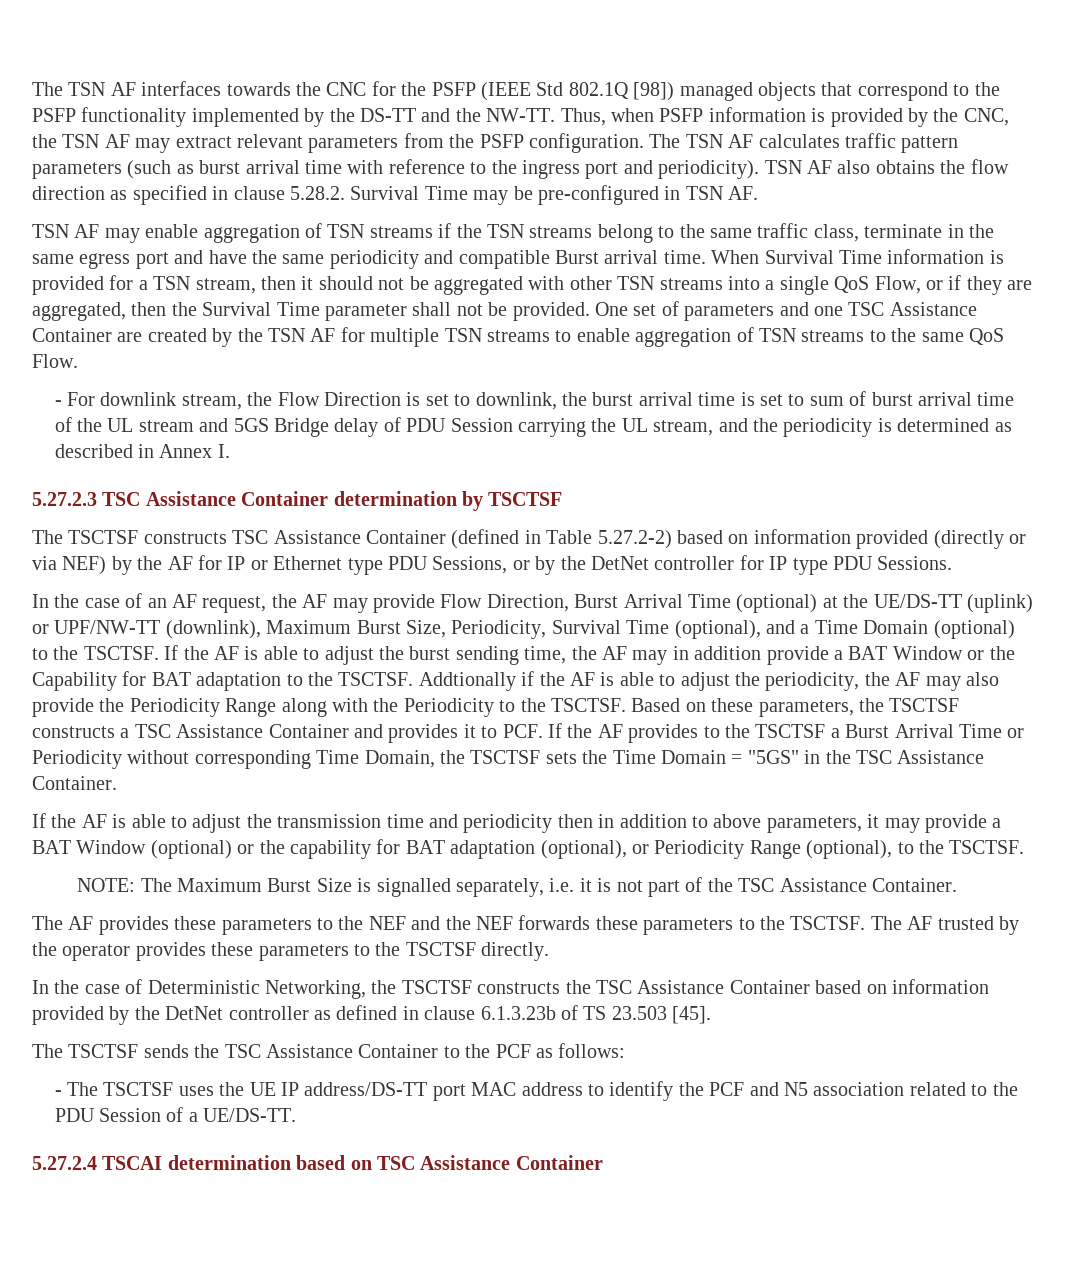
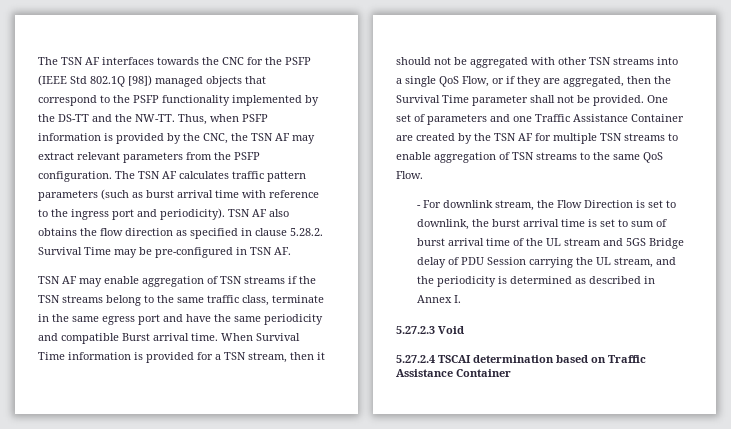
- One set of parameters and one TSC Assistance Container are created by the TSN AF for multiple TSN streams to enable aggregation of TSN streams to the same QoS Flow.
+ One set of parameters and one Traffic Assistance Container are created by the TSN AF for multiple TSN streams to enable aggregation of TSN streams to the same QoS Flow.
- 5.27.2.3 TSC Assistance Container determination by TSCTSF
- The TSCTSF constructs TSC Assistance Container (defined in Table 5.27.2-2) based on information provided (directly or via NEF) by the AF for IP or Ethernet type PDU Sessions, or by the DetNet controller for IP type PDU Sessions.
- In the case of an AF request, the AF may provide Flow Direction, Burst Arrival Time (optional) at the UE/DS-TT (uplink) or UPF/NW-TT (downlink), Maximum Burst Size, Periodicity, Survival Time (optional), and a Time Domain (optional) to the TSCTSF. If the AF is able to adjust the burst sending time, the AF may in addition provide a BAT Window or the Capability for BAT adaptation to the TSCTSF. Addtionally if the AF is able to adjust the periodicity, the AF may also provide the Periodicity Range along with the Periodicity to the TSCTSF. Based on these parameters, the TSCTSF constructs a TSC Assistance Container and provides it to PCF. If the AF provides to the TSCTSF a Burst Arrival Time or Periodicity without corresponding Time Domain, the TSCTSF sets the Time Domain = "5GS" in the TSC Assistance Container.
- If the AF is able to adjust the transmission time and periodicity then in addition to above parameters, it may provide a BAT Window (optional) or the capability for BAT adaptation (optional), or Periodicity Range (optional), to the TSCTSF.
- NOTE: The Maximum Burst Size is signalled separately, i.e. it is not part of the TSC Assistance Container.
- The AF provides these parameters to the NEF and the NEF forwards these parameters to the TSCTSF. The AF trusted by the operator provides these parameters to the TSCTSF directly.
- In the case of Deterministic Networking, the TSCTSF constructs the TSC Assistance Container based on information provided by the DetNet controller as defined in clause 6.1.3.23b of TS 23.503 [45].
- The TSCTSF sends the TSC Assistance Container to the PCF as follows:
- - The TSCTSF uses the UE IP address/DS-TT port MAC address to identify the PCF and N5 association related to the PDU Session of a UE/DS-TT.
+ 5.27.2.3 Void
- 5.27.2.4 TSCAI determination based on TSC Assistance Container
+ 5.27.2.4 TSCAI determination based on Traffic Assistance Container

